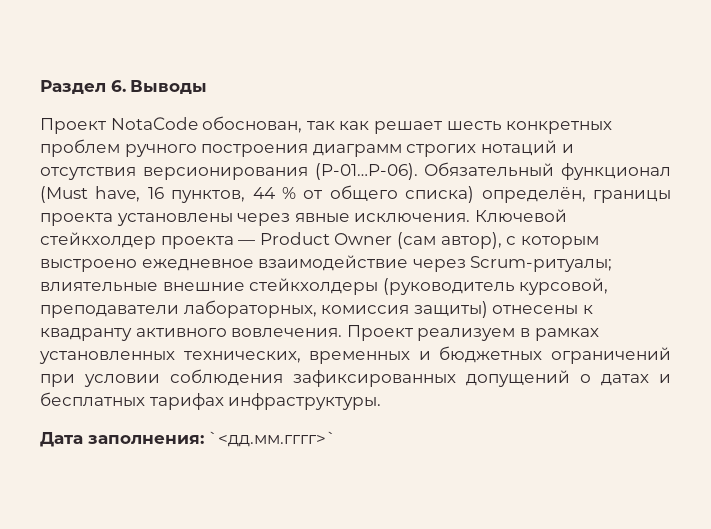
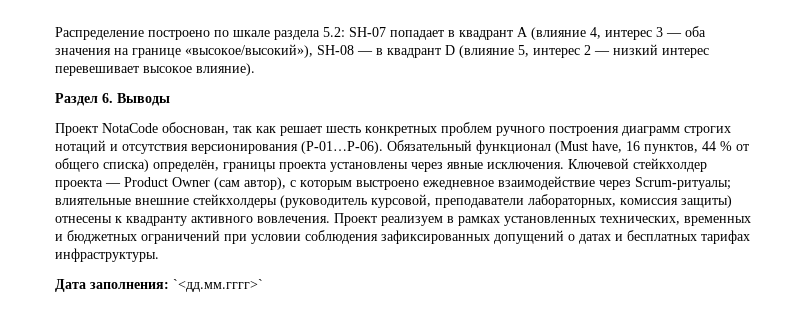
+ Распределение построено по шкале раздела 5.2: SH-07 попадает в квадрант A (влияние 4, интерес 3 — оба значения на границе «высокое/высокий»), SH-08 — в квадрант D (влияние 5, интерес 2 — низкий интерес перевешивает высокое влияние).

